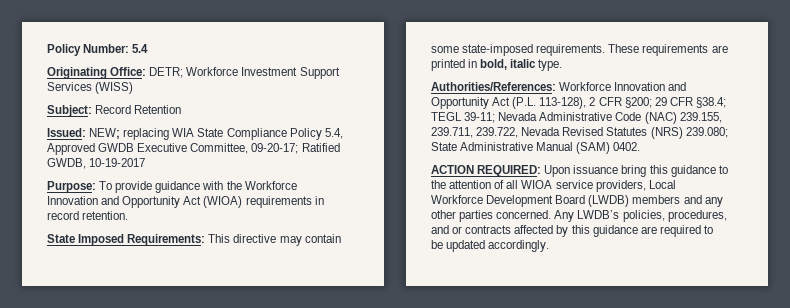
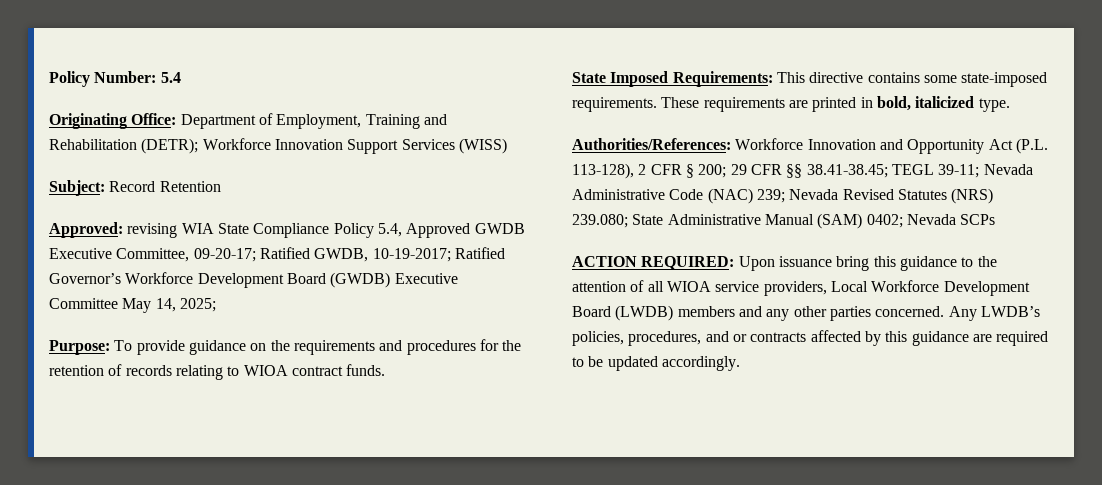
- Originating Office: DETR; Workforce Investment Support Services (WISS)
+ Originating Office: Department of Employment, Training and Rehabilitation (DETR); Workforce Innovation Support Services (WISS)
- Issued: NEW; replacing WIA State Compliance Policy 5.4, Approved GWDB Executive Committee, 09-20-17; Ratified GWDB, 10-19-2017
- Purpose: To provide guidance with the Workforce Innovation and Opportunity Act (WIOA) requirements in record retention.
+ Approved: revising WIA State Compliance Policy 5.4, Approved GWDB Executive Committee, 09-20-17; Ratified GWDB, 10-19-2017; Ratified Governor’s Workforce Development Board (GWDB) Executive Committee May 14, 2025;
+ Purpose: To provide guidance on the requirements and procedures for the retention of records relating to WIOA contract funds.
- State Imposed Requirements: This directive may contain some state-imposed requirements.
+ State Imposed Requirements: This directive contains some state-imposed requirements.
- These requirements are printed in bold, italic type.
+ These requirements are printed in bold, italicized type.
- Authorities/References: Workforce Innovation and Opportunity Act (P.L. 113-128), 2 CFR §200; 29 CFR §38.4; TEGL 39-11; Nevada Administrative Code (NAC) 239.155, 239.711, 239.722, Nevada Revised Statutes (NRS) 239.080; State Administrative Manual (SAM) 0402.
+ Authorities/References: Workforce Innovation and Opportunity Act (P.L. 113-128), 2 CFR § 200; 29 CFR §§ 38.41-38.45; TEGL 39-11; Nevada Administrative Code (NAC) 239; Nevada Revised Statutes (NRS) 239.080; State Administrative Manual (SAM) 0402; Nevada SCPs

